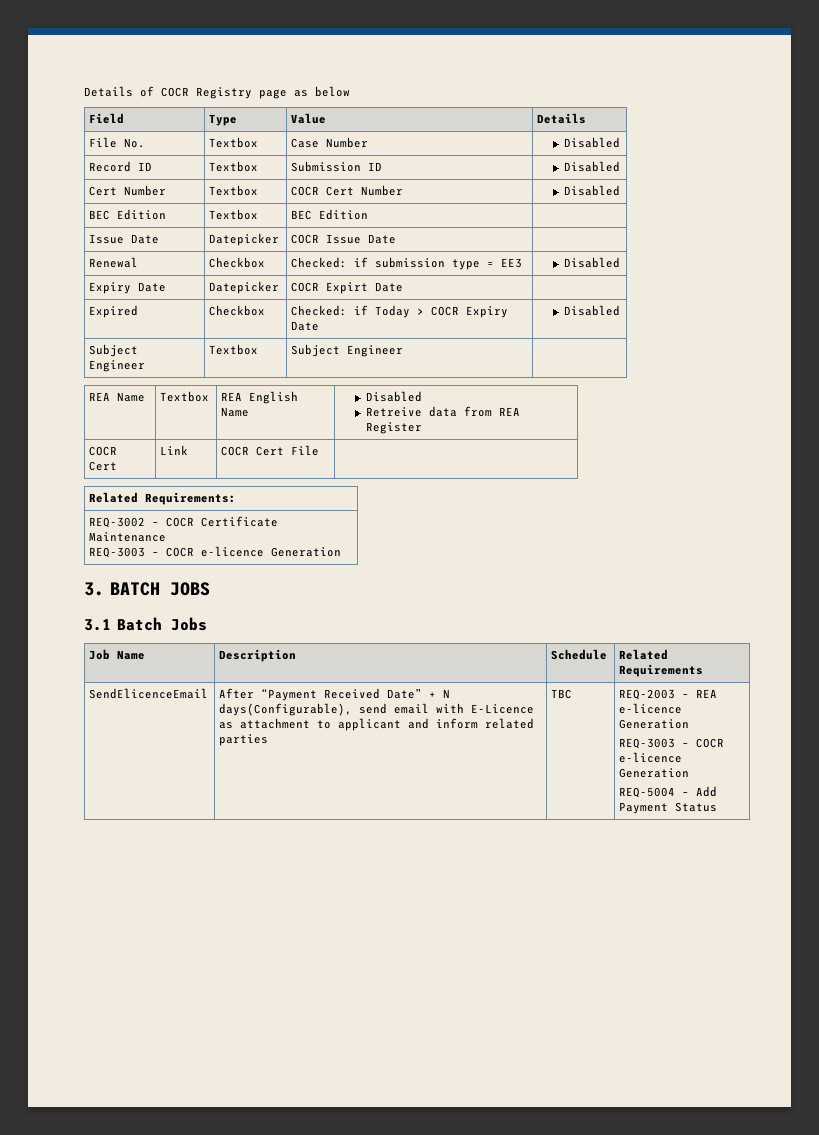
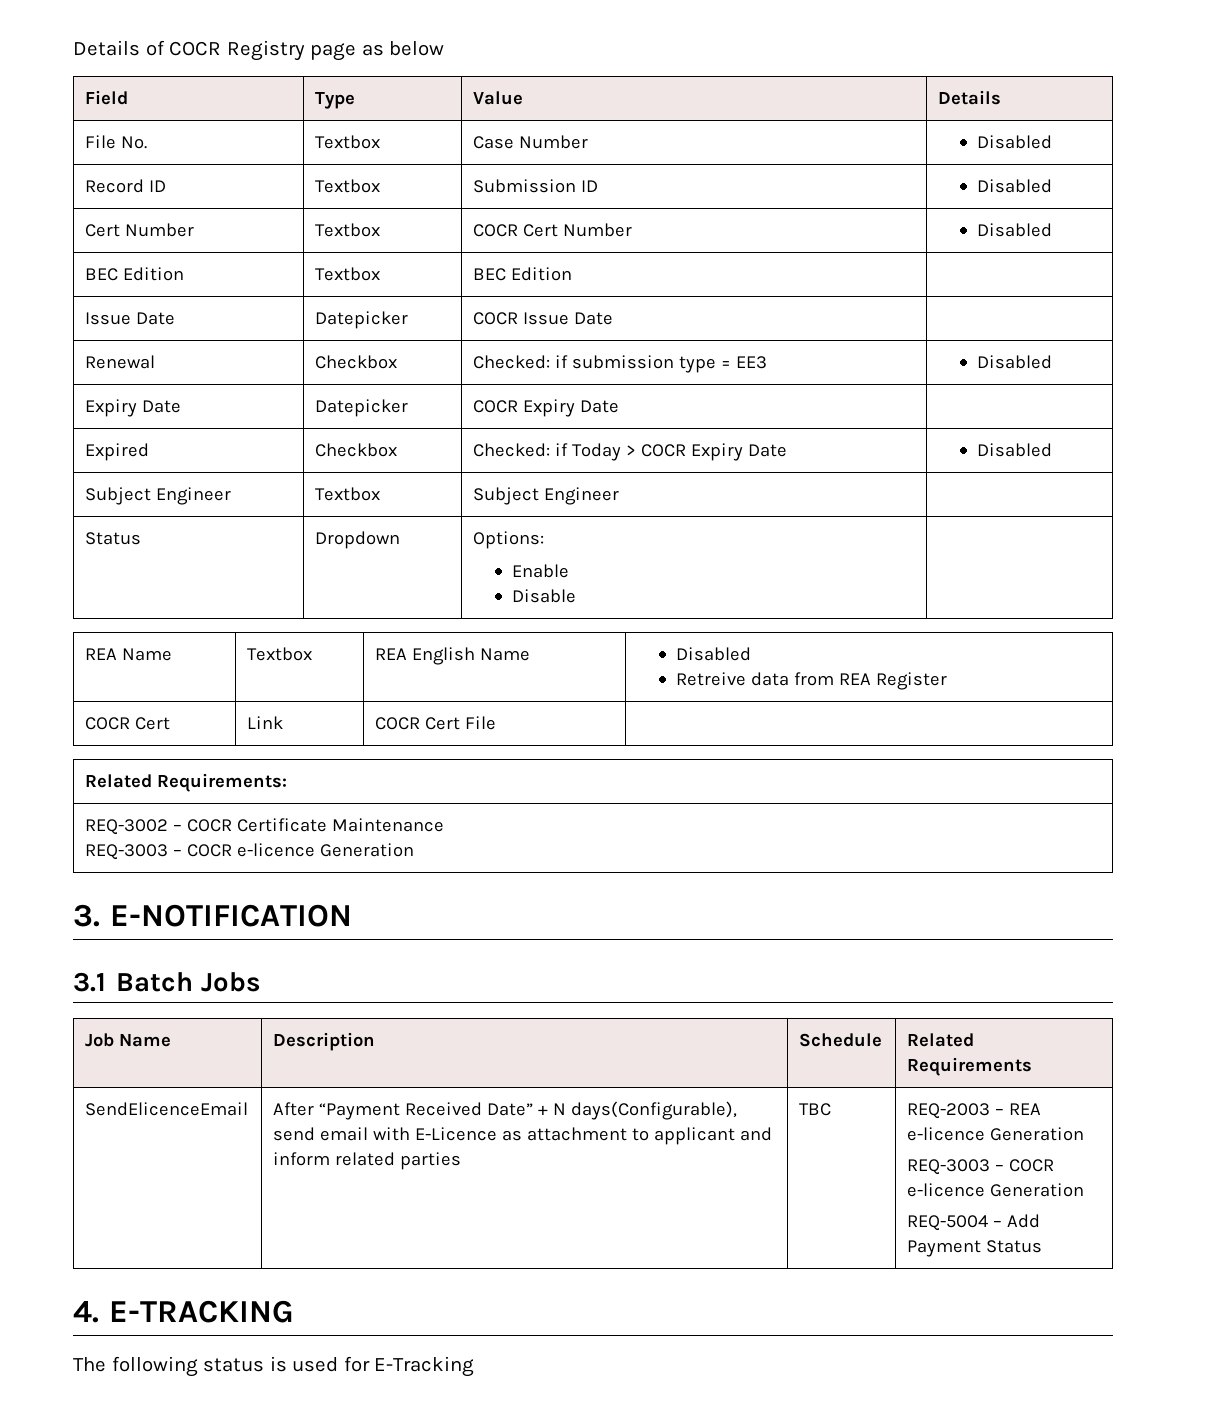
- Expiry Date | Datepicker | COCR Expirt Date |
+ Expiry Date | Datepicker | COCR Expiry Date |
+ Status | Dropdown | Options:
+ Enable
+ Disable |
- 3. BATCH JOBS
+ 3. E-NOTIFICATION
+ 4. E-TRACKING
+ The following status is used for E-Tracking

